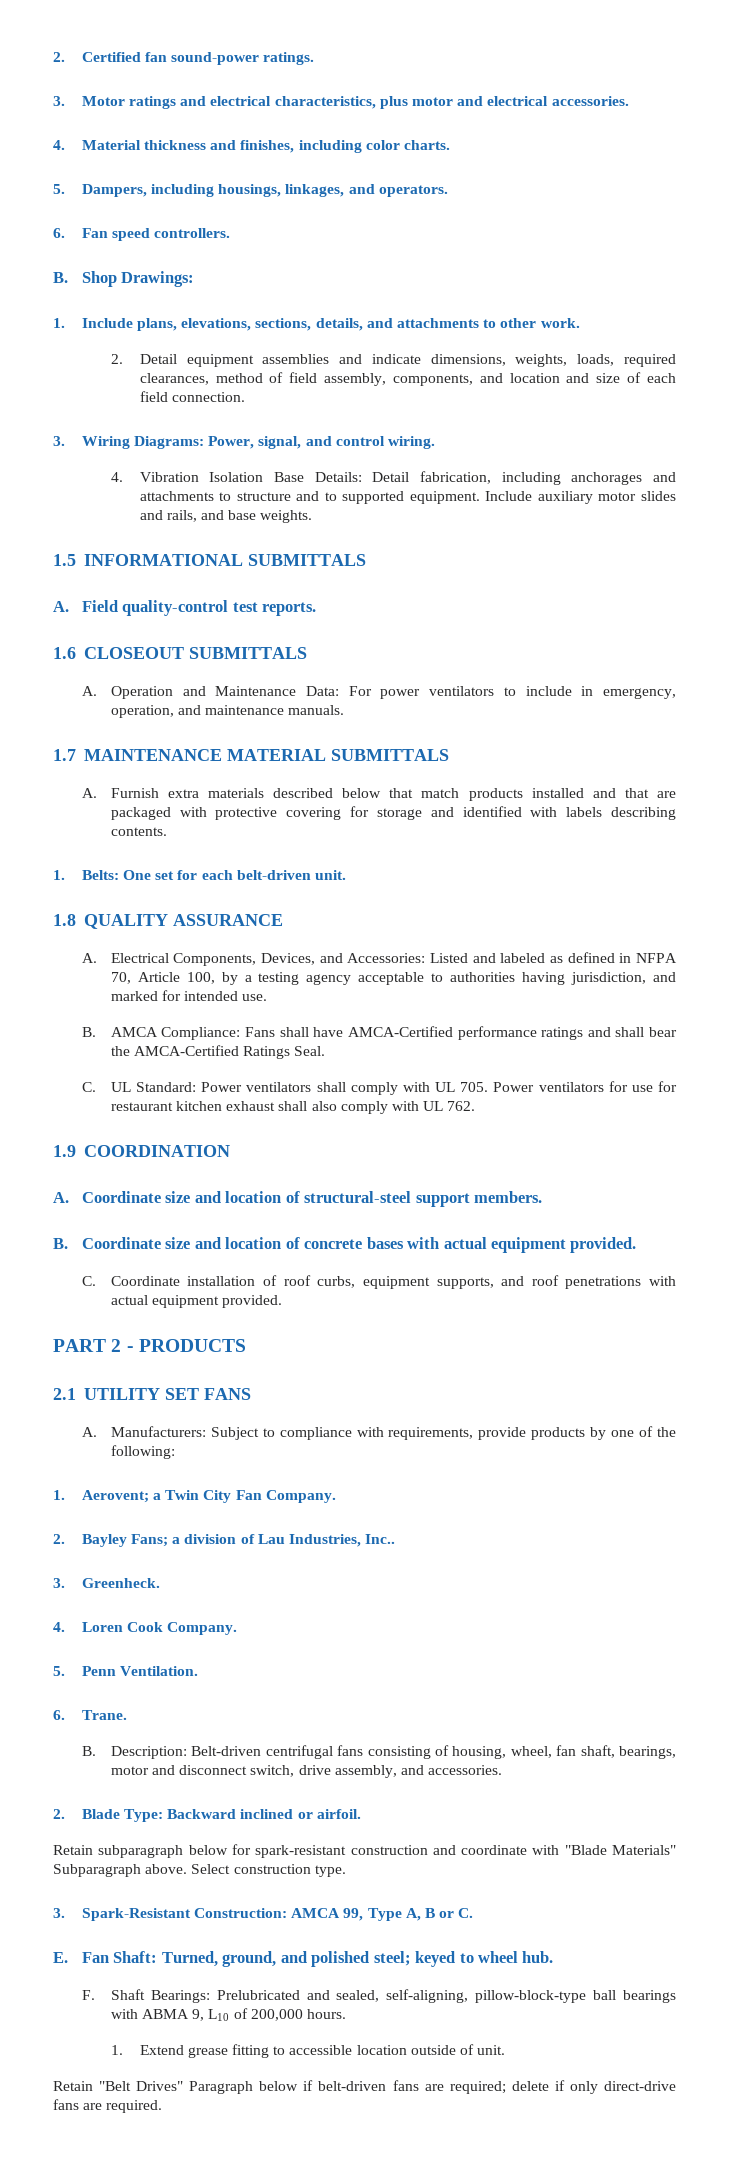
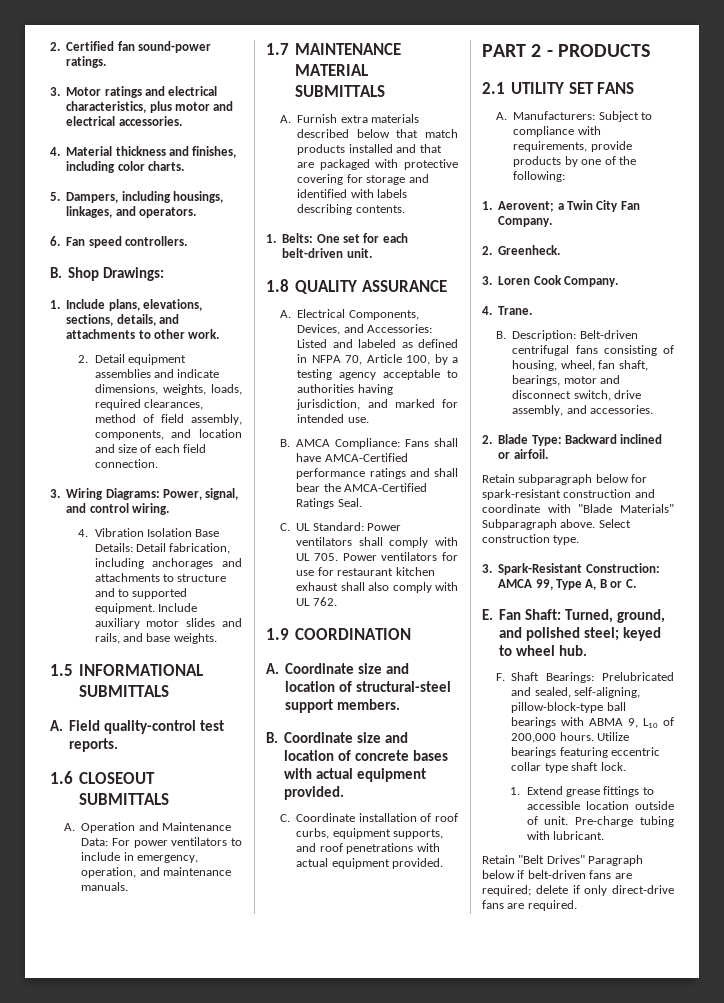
- 2. Bayley Fans; a division of Lau Industries, Inc..
- 3. Greenheck.
+ 2. Greenheck.
- 4. Loren Cook Company.
+ 3. Loren Cook Company.
- 5. Penn Ventilation.
- 6. Trane.
+ 4. Trane.
+ Utilize bearings featuring eccentric collar type shaft lock.
- 1. Extend grease fitting to accessible location outside of unit.
+ 1. Extend grease fittings to accessible location outside of unit. Pre-charge tubing with lubricant.

